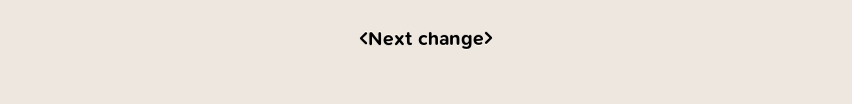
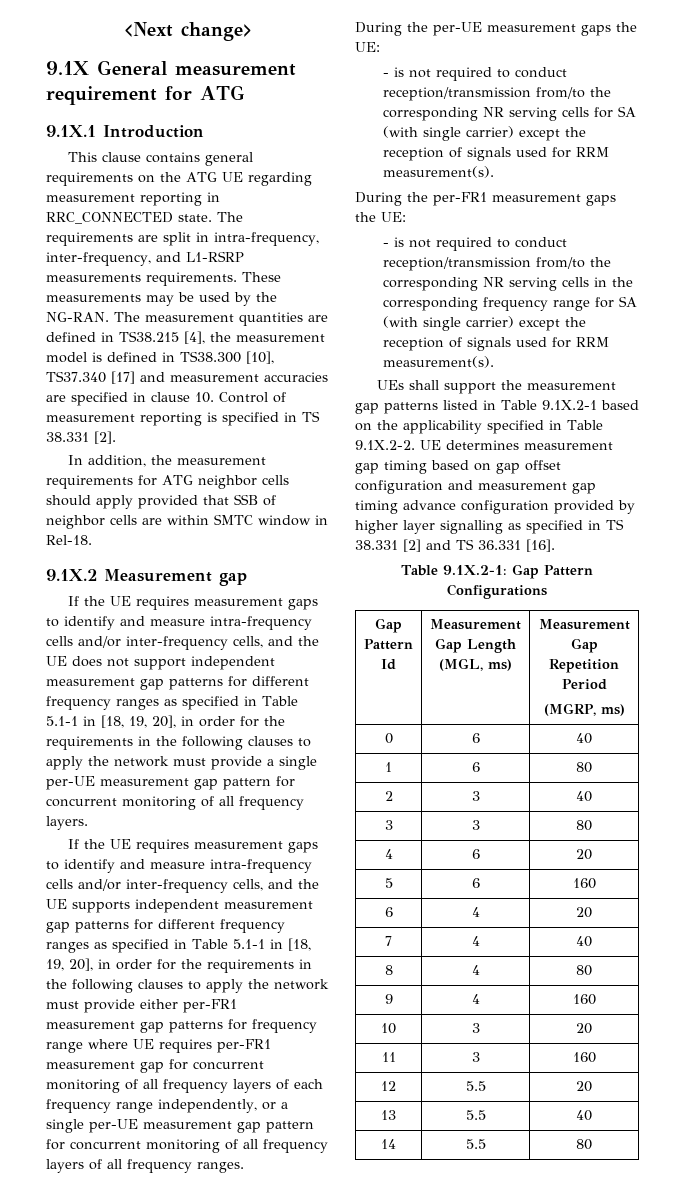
+ 9.1X General measurement requirement for ATG
+ 9.1X.1 Introduction
+ This clause contains general requirements on the ATG UE regarding measurement reporting in RRC_CONNECTED state. The requirements are split in intra-frequency, inter-frequency, and L1-RSRP measurements requirements. These measurements may be used by the NG-RAN. The measurement quantities are defined in TS38.215 [4], the measurement model is defined in TS38.300 [10], TS37.340 [17] and measurement accuracies are specified in clause 10. Control of measurement reporting is specified in TS 38.331 [2].
+ In addition, the measurement requirements for ATG neighbor cells should apply provided that SSB of neighbor cells are within SMTC window in Rel-18.
+ 9.1X.2 Measurement gap
+ If the UE requires measurement gaps to identify and measure intra-frequency cells and/or inter-frequency cells, and the UE does not support independent measurement gap patterns for different frequency ranges as specified in Table 5.1-1 in [18, 19, 20], in order for the requirements in the following clauses to apply the network must provide a single per-UE measurement gap pattern for concurrent monitoring of all frequency layers.
+ If the UE requires measurement gaps to identify and measure intra-frequency cells and/or inter-frequency cells, and the UE supports independent measurement gap patterns for different frequency ranges as specified in Table 5.1-1 in [18, 19, 20], in order for the requirements in the following clauses to apply the network must provide either per-FR1 measurement gap patterns for frequency range where UE requires per-FR1 measurement gap for concurrent monitoring of all frequency layers of each frequency range independently, or a single per-UE measurement gap pattern for concurrent monitoring of all frequency layers of all frequency ranges.
+ During the per-UE measurement gaps the UE:
+ - is not required to conduct reception/transmission from/to the corresponding NR serving cells for SA (with single carrier) except the reception of signals used for RRM measurement(s).
+ During the per-FR1 measurement gaps the UE:
+ - is not required to conduct reception/transmission from/to the corresponding NR serving cells in the corresponding frequency range for SA (with single carrier) except the reception of signals used for RRM measurement(s).
+ UEs shall support the measurement gap patterns listed in Table 9.1X.2-1 based on the applicability specified in Table 9.1X.2-2. UE determines measurement gap timing based on gap offset configuration and measurement gap timing advance configuration provided by higher layer signalling as specified in TS 38.331 [2] and TS 36.331 [16].
+ Table 9.1X.2-1: Gap Pattern Configurations
+ Gap Pattern Id | Measurement Gap Length (MGL, ms) | Measurement Gap Repetition Period
+ (MGRP, ms)
+ 0 | 6 | 40
+ 1 | 6 | 80
+ 2 | 3 | 40
+ 3 | 3 | 80
+ 4 | 6 | 20
+ 5 | 6 | 160
+ 6 | 4 | 20
+ 7 | 4 | 40
+ 8 | 4 | 80
+ 9 | 4 | 160
+ 10 | 3 | 20
+ 11 | 3 | 160
+ 12 | 5.5 | 20
+ 13 | 5.5 | 40
+ 14 | 5.5 | 80

